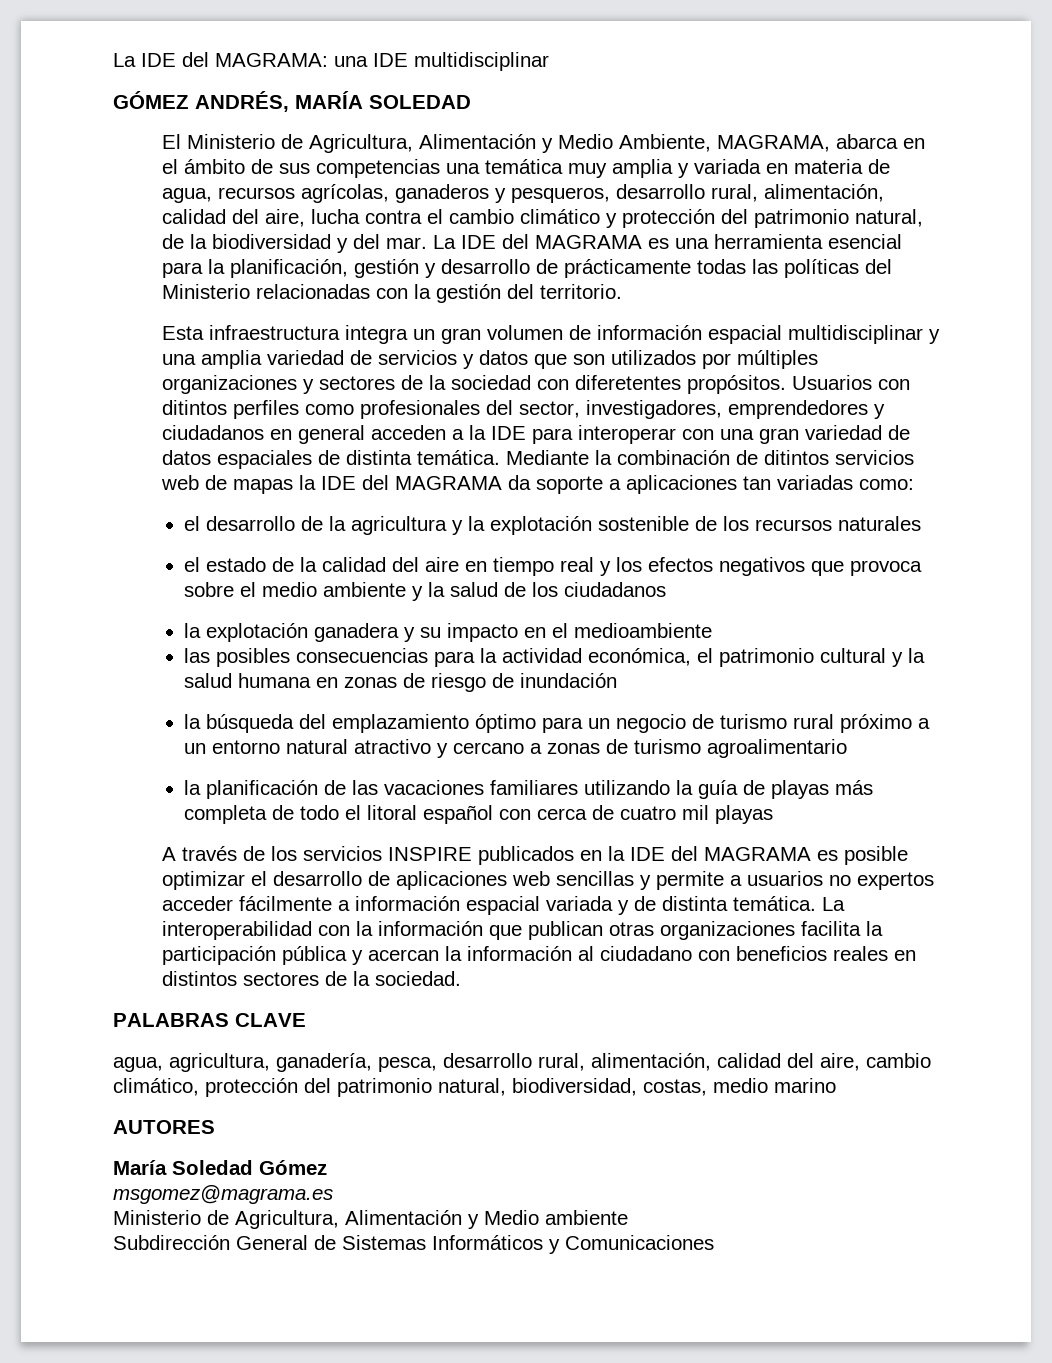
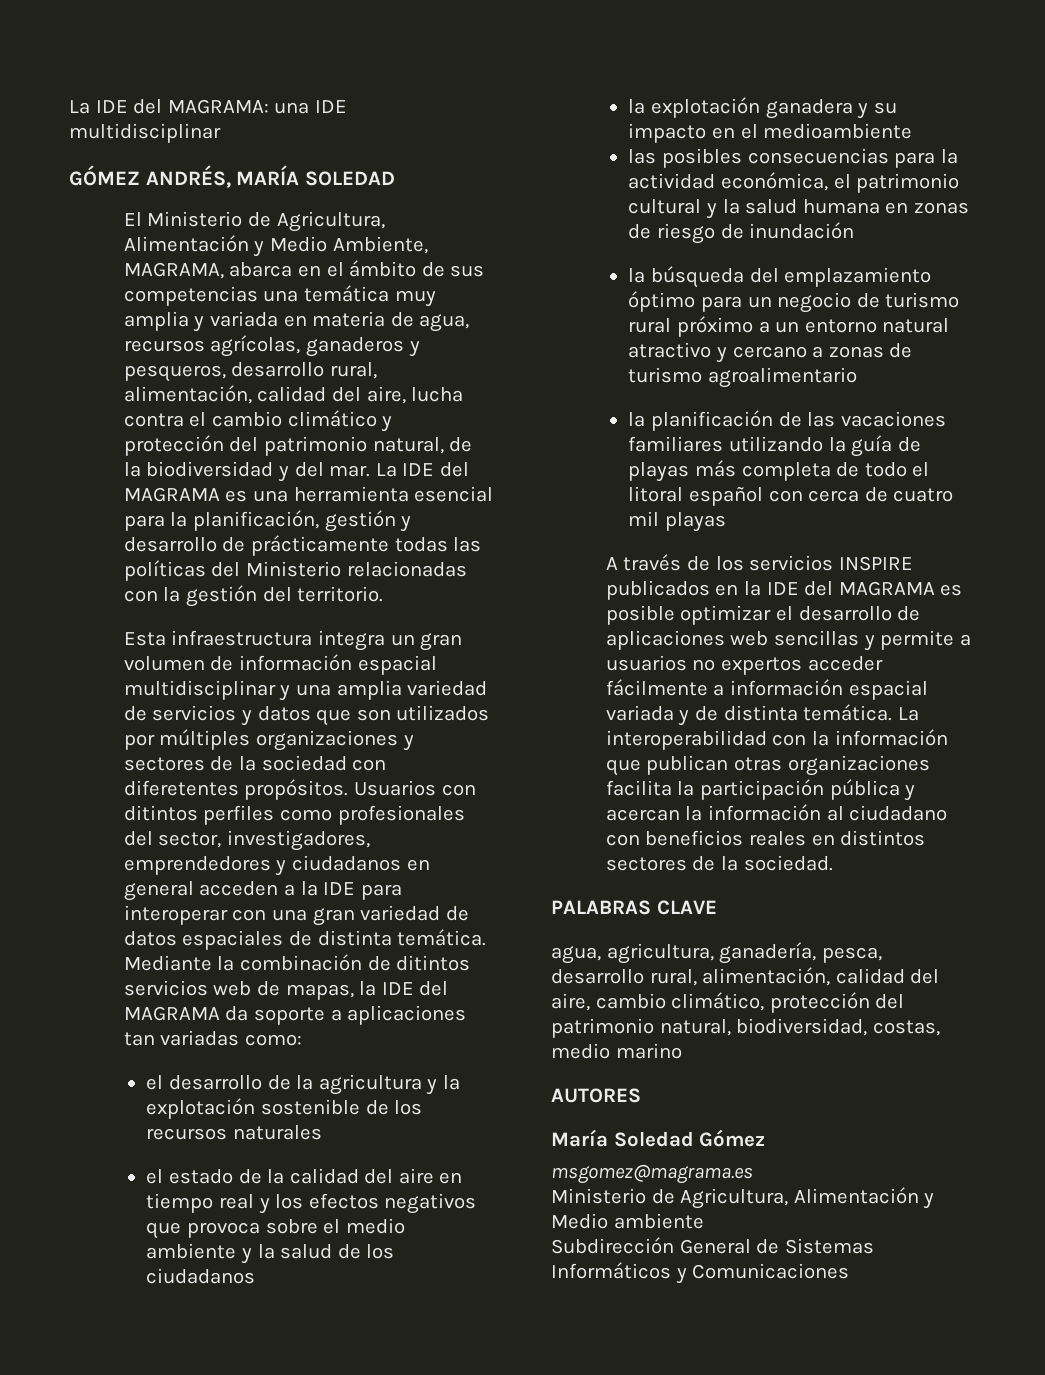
- Mediante la combinación de ditintos servicios web de mapas la IDE del MAGRAMA da soporte a aplicaciones tan variadas como:
+ Mediante la combinación de ditintos servicios web de mapas, la IDE del MAGRAMA da soporte a aplicaciones tan variadas como:

